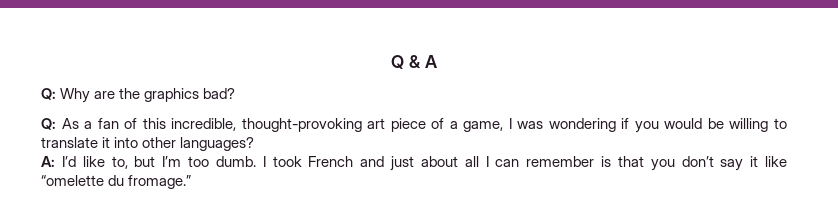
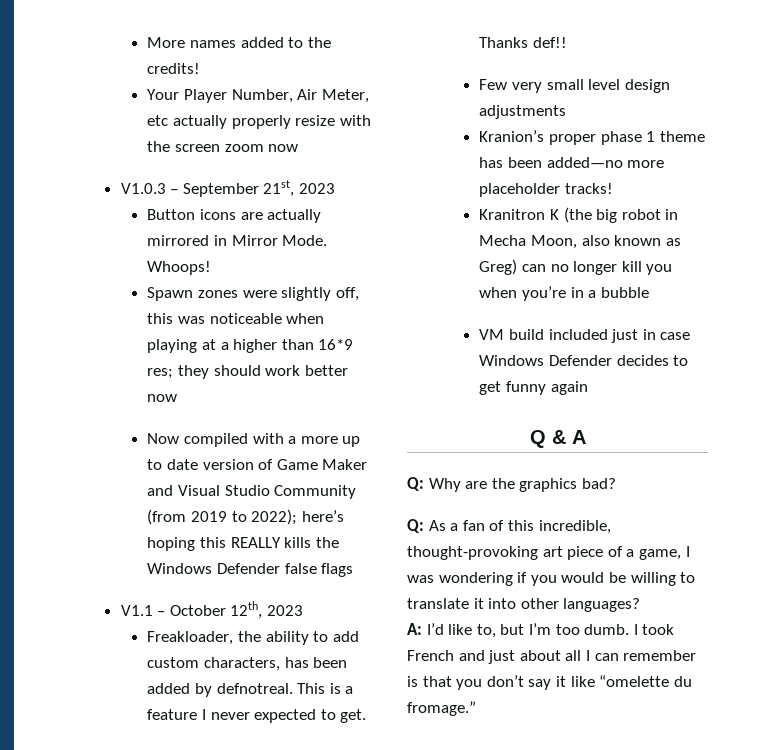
+ More names added to the credits!
+ Your Player Number, Air Meter, etc actually properly resize with the screen zoom now
+ V1.0.3 – September 21st, 2023
+ Button icons are actually mirrored in Mirror Mode. Whoops!
+ Spawn zones were slightly off, this was noticeable when playing at a higher than 16*9 res; they should work better now
+ Now compiled with a more up to date version of Game Maker and Visual Studio Community (from 2019 to 2022); here’s hoping this REALLY kills the Windows Defender false flags
+ V1.1 – October 12th, 2023
+ Freakloader, the ability to add custom characters, has been added by defnotreal. This is a feature I never expected to get. Thanks def!!
+ Few very small level design adjustments
+ Kranion’s proper phase 1 theme has been added—no more placeholder tracks!
+ Kranitron K (the big robot in Mecha Moon, also known as Greg) can no longer kill you when you’re in a bubble
+ VM build included just in case Windows Defender decides to get funny again

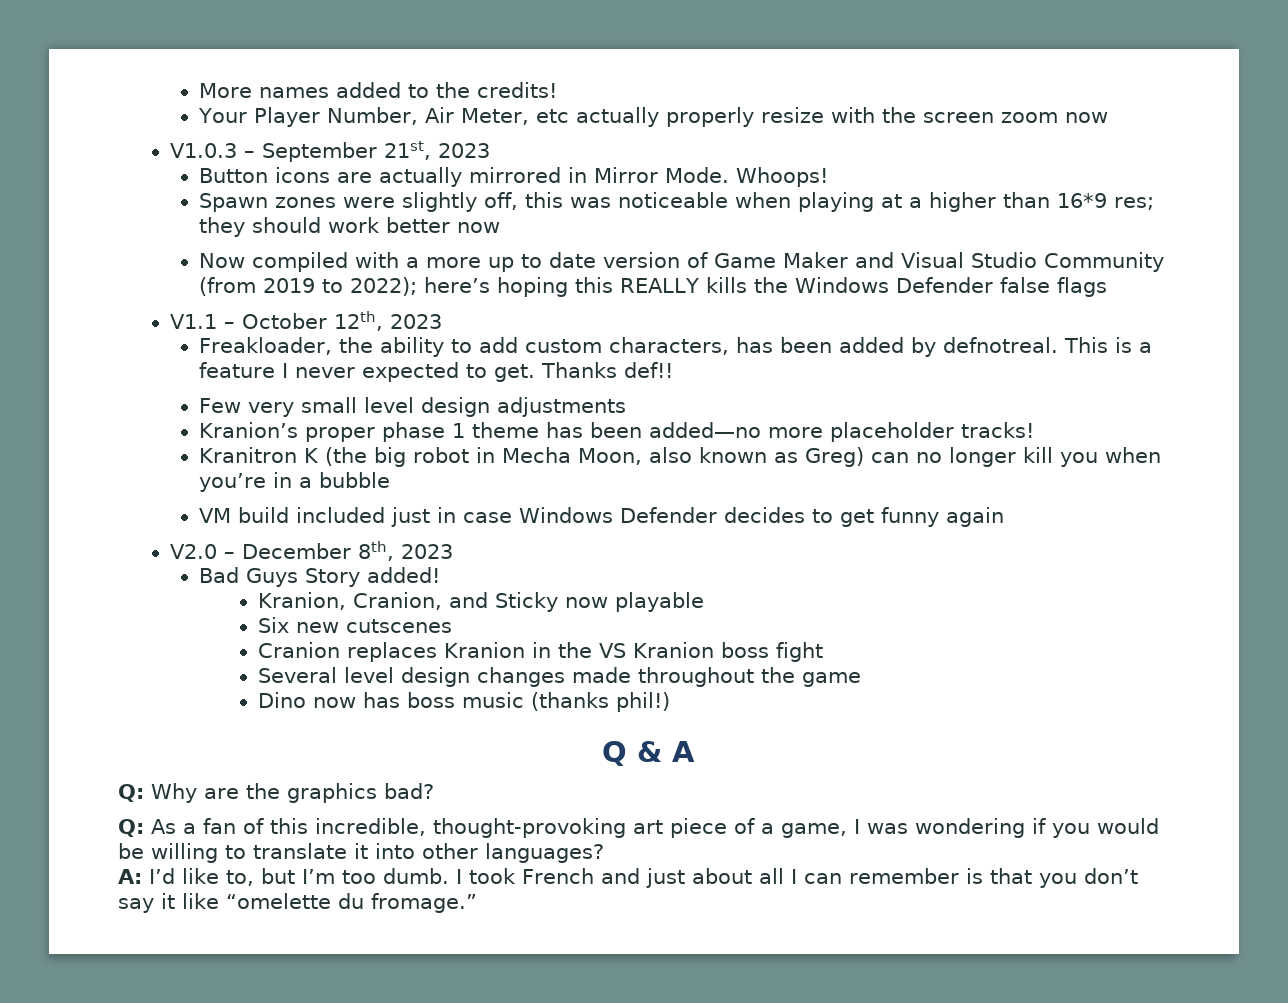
+ V2.0 – December 8th, 2023
+ Bad Guys Story added!
+ Kranion, Cranion, and Sticky now playable
+ Six new cutscenes
+ Cranion replaces Kranion in the VS Kranion boss fight
+ Several level design changes made throughout the game
+ Dino now has boss music (thanks phil!)

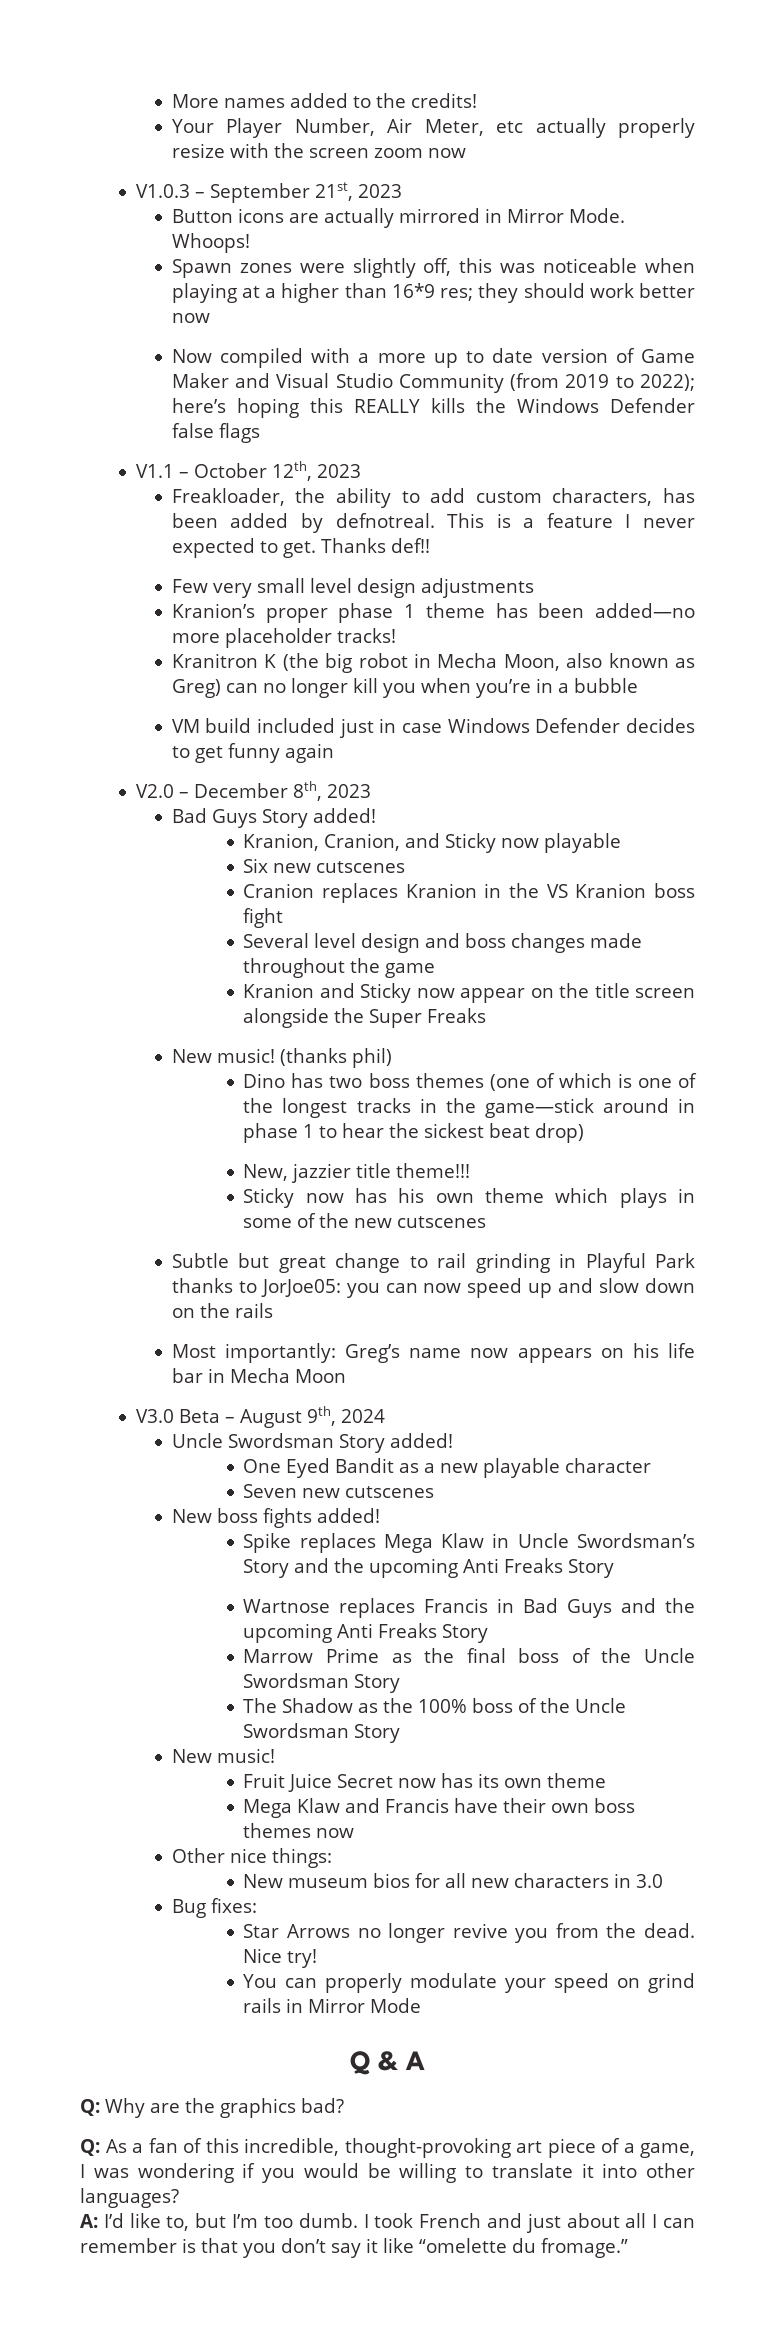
- Several level design changes made throughout the game
+ Several level design and boss changes made throughout the game
- Dino now has boss music (thanks phil!)
+ Kranion and Sticky now appear on the title screen alongside the Super Freaks
+ New music! (thanks phil)
+ Dino has two boss themes (one of which is one of the longest tracks in the game—stick around in phase 1 to hear the sickest beat drop)
+ New, jazzier title theme!!!
+ Sticky now has his own theme which plays in some of the new cutscenes
+ Subtle but great change to rail grinding in Playful Park thanks to JorJoe05: you can now speed up and slow down on the rails
+ Most importantly: Greg’s name now appears on his life bar in Mecha Moon
+ V3.0 Beta – August 9th, 2024
+ Uncle Swordsman Story added!
+ One Eyed Bandit as a new playable character
+ Seven new cutscenes
+ New boss fights added!
+ Spike replaces Mega Klaw in Uncle Swordsman’s Story and the upcoming Anti Freaks Story
+ Wartnose replaces Francis in Bad Guys and the upcoming Anti Freaks Story
+ Marrow Prime as the final boss of the Uncle Swordsman Story
+ The Shadow as the 100% boss of the Uncle Swordsman Story
+ New music!
+ Fruit Juice Secret now has its own theme
+ Mega Klaw and Francis have their own boss themes now
+ Other nice things:
+ New museum bios for all new characters in 3.0
+ Bug fixes:
+ Star Arrows no longer revive you from the dead. Nice try!
+ You can properly modulate your speed on grind rails in Mirror Mode

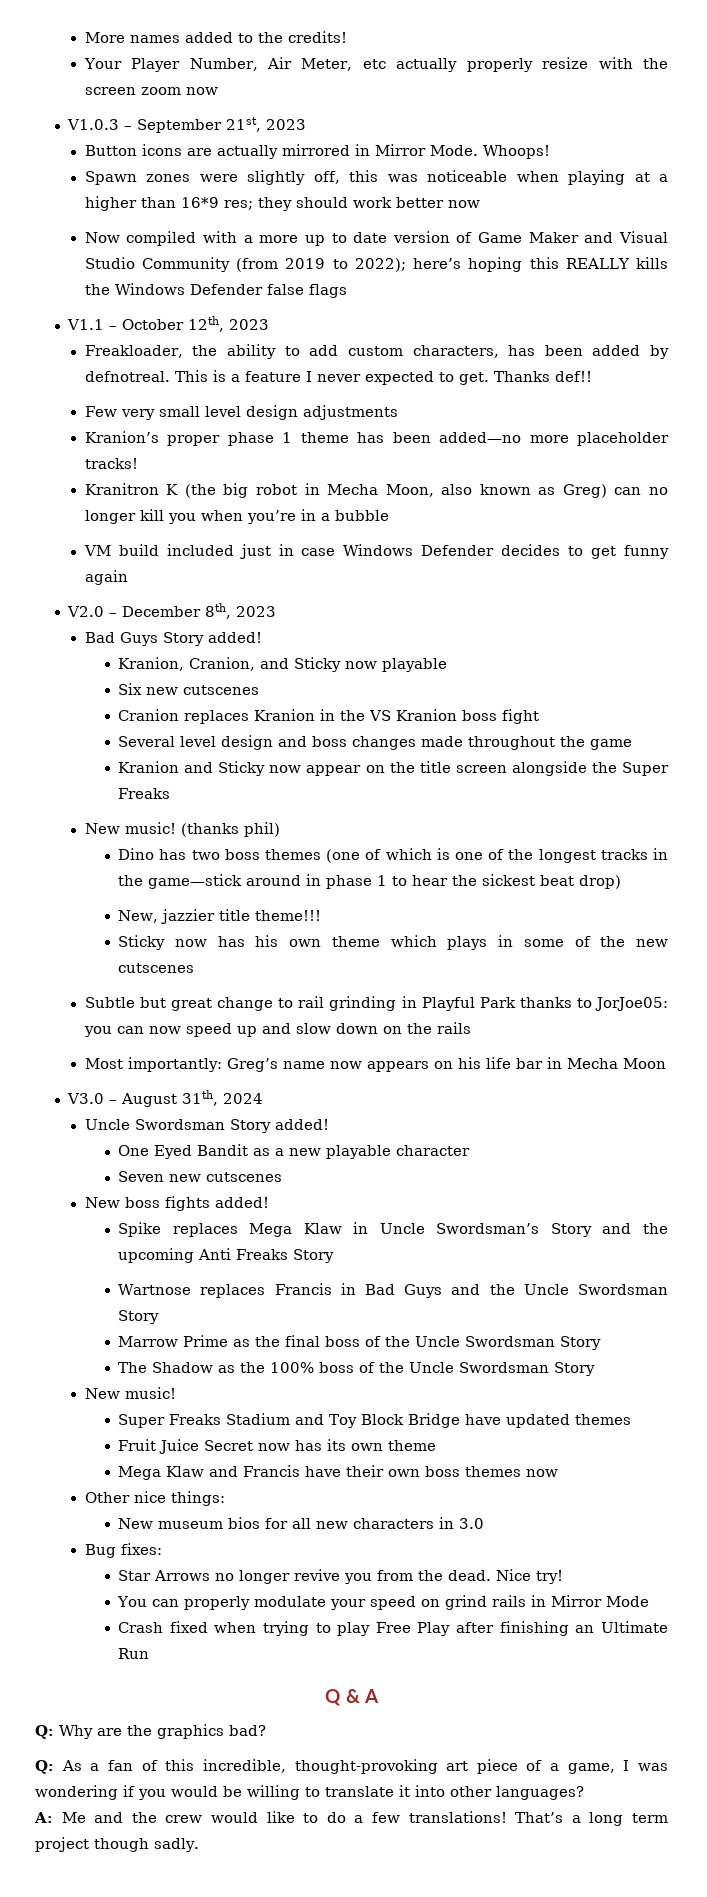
- V3.0 Beta – August 9th, 2024
+ V3.0 – August 31th, 2024
- Wartnose replaces Francis in Bad Guys and the upcoming Anti Freaks Story
+ Wartnose replaces Francis in Bad Guys and the Uncle Swordsman Story
+ Super Freaks Stadium and Toy Block Bridge have updated themes
+ Crash fixed when trying to play Free Play after finishing an Ultimate Run
- A: I’d like to, but I’m too dumb. I took French and just about all I can remember is that you don’t say it like “omelette du fromage.”
+ A: Me and the crew would like to do a few translations! That’s a long term project though sadly.

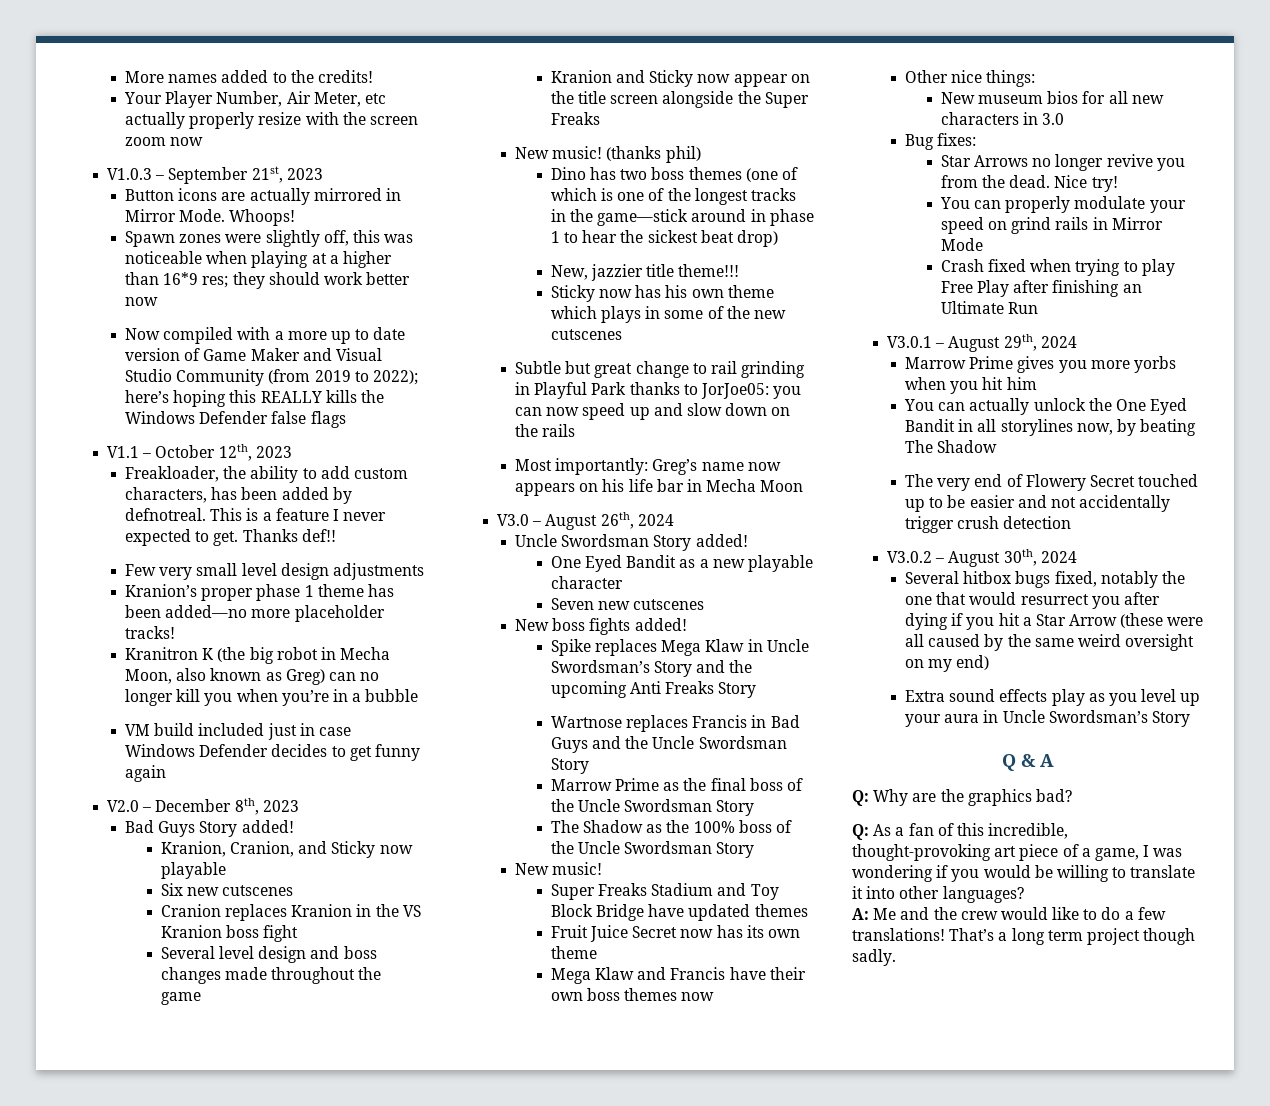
- V3.0 – August 31th, 2024
+ V3.0 – August 26th, 2024
+ V3.0.1 – August 29th, 2024
+ Marrow Prime gives you more yorbs when you hit him
+ You can actually unlock the One Eyed Bandit in all storylines now, by beating The Shadow
+ The very end of Flowery Secret touched up to be easier and not accidentally trigger crush detection
+ V3.0.2 – August 30th, 2024
+ Several hitbox bugs fixed, notably the one that would resurrect you after dying if you hit a Star Arrow (these were all caused by the same weird oversight on my end)
+ Extra sound effects play as you level up your aura in Uncle Swordsman’s Story

